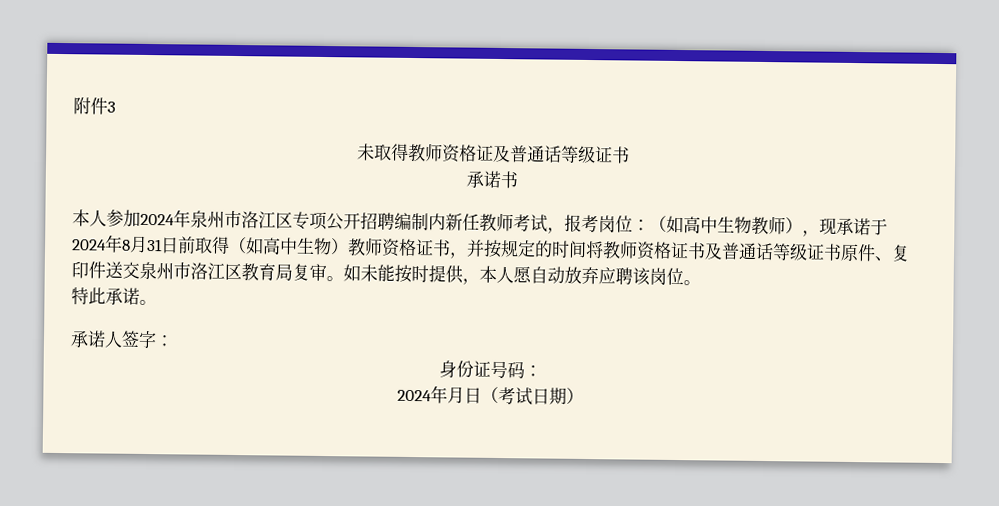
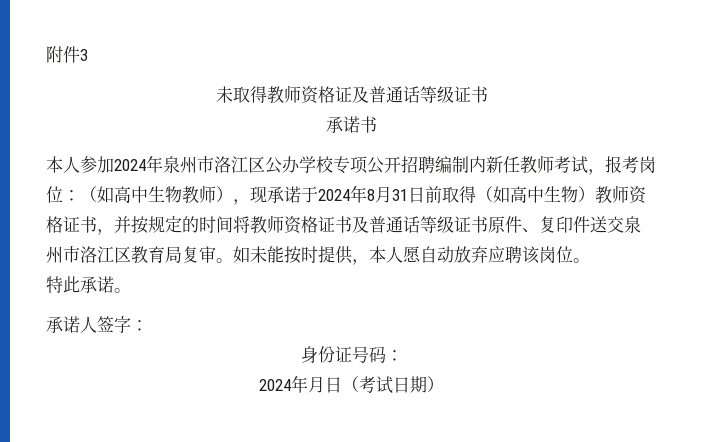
- 本人参加2024年泉州市洛江区专项公开招聘编制内新任教师考试，报考岗位：（如高中生物教师），现承诺于2024年8月31日前取得（如高中生物）教师资格证书，并按规定的时间将教师资格证书及普通话等级证书原件、复印件送交泉州市洛江区教育局复审。
+ 本人参加2024年泉州市洛江区公办学校专项公开招聘编制内新任教师考试，报考岗位：（如高中生物教师），现承诺于2024年8月31日前取得（如高中生物）教师资格证书，并按规定的时间将教师资格证书及普通话等级证书原件、复印件送交泉州市洛江区教育局复审。

